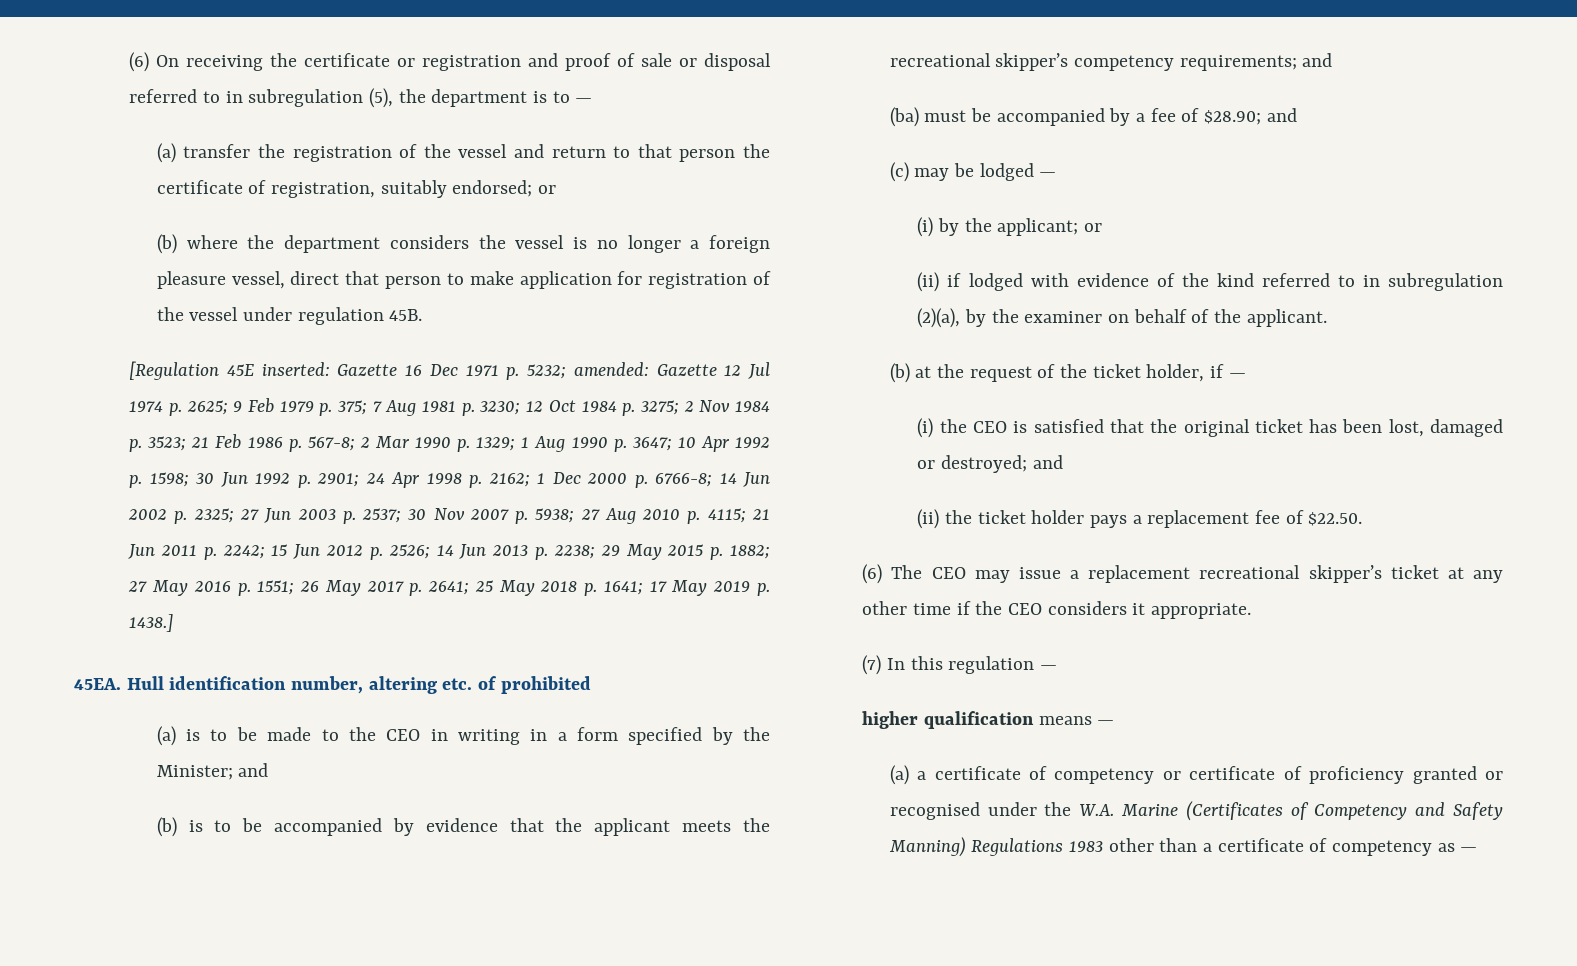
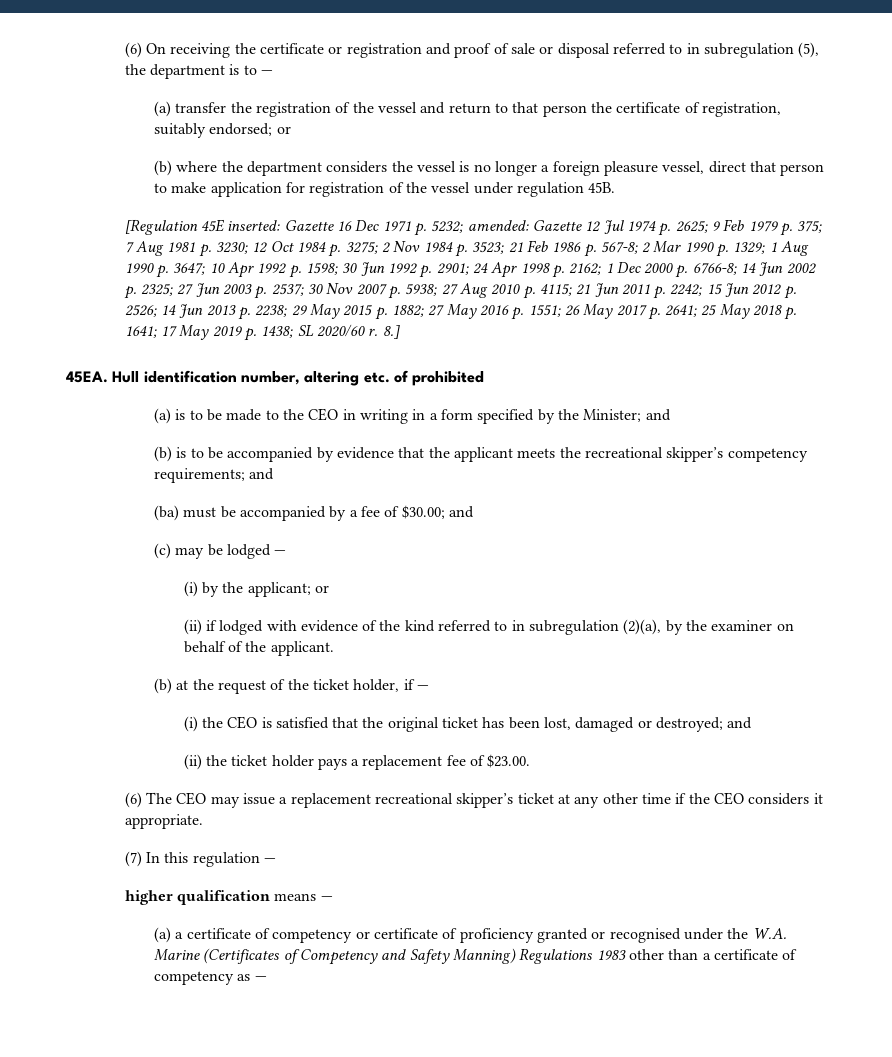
- 17 May 2019 p. 1438.]
+ 17 May 2019 p. 1438; SL 2020/60 r. 8.]
- (ba) must be accompanied by a fee of $28.90; and
+ (ba) must be accompanied by a fee of $30.00; and
- (ii) the ticket holder pays a replacement fee of $22.50.
+ (ii) the ticket holder pays a replacement fee of $23.00.

